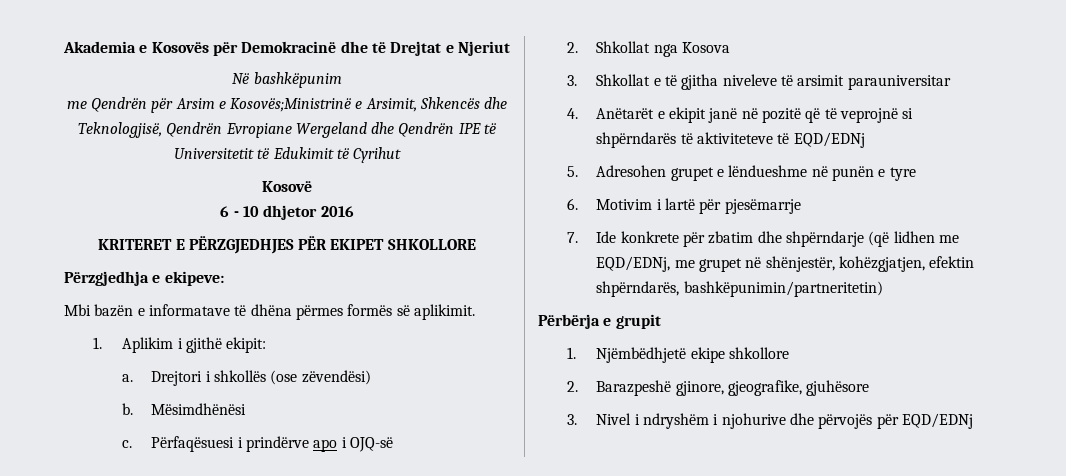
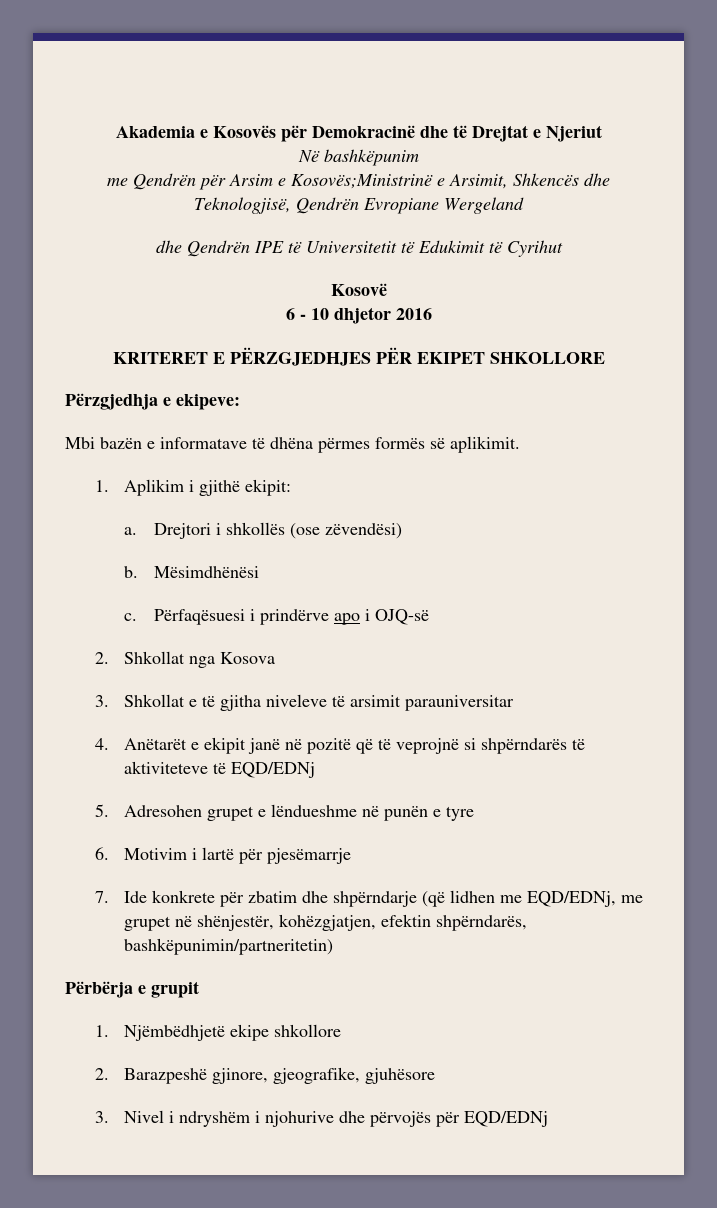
- me Qendrën për Arsim e Kosovës;Ministrinë e Arsimit, Shkencës dhe Teknologjisë, Qendrën Evropiane Wergeland dhe Qendrën IPE të Universitetit të Edukimit të Cyrihut
+ me Qendrën për Arsim e Kosovës;Ministrinë e Arsimit, Shkencës dhe Teknologjisë, Qendrën Evropiane Wergeland
+ dhe Qendrën IPE të Universitetit të Edukimit të Cyrihut

